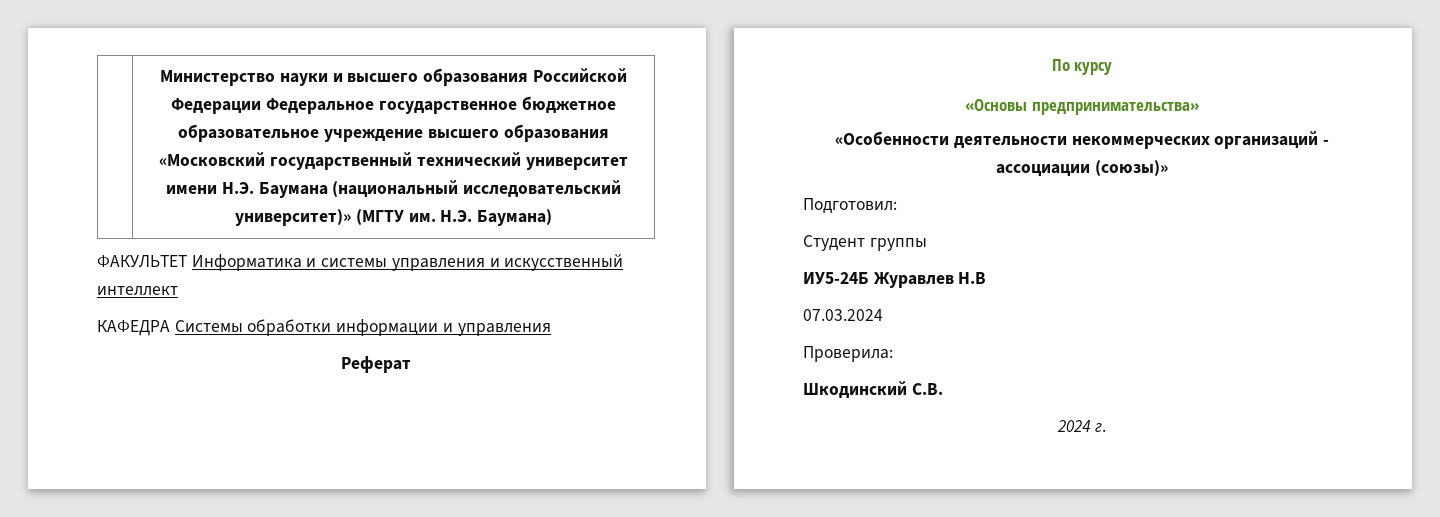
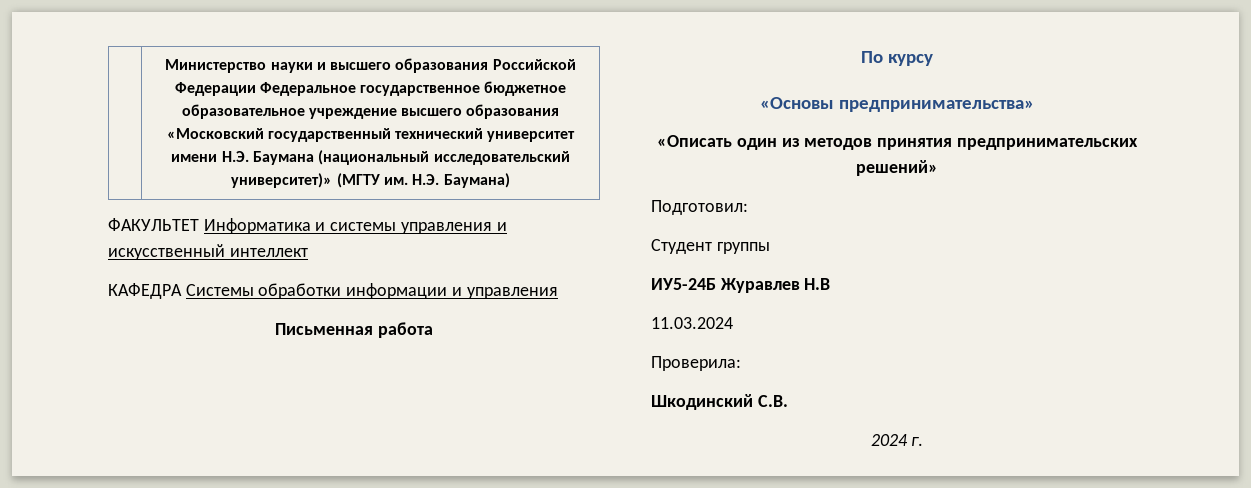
- Реферат
+ Письменная работа
- «Особенности деятельности некоммерческих организаций - ассоциации (союзы)»
+ «Описать один из методов принятия предпринимательских решений»
- 07.03.2024
+ 11.03.2024

